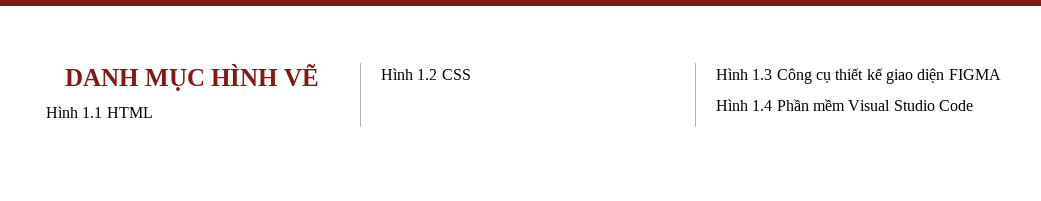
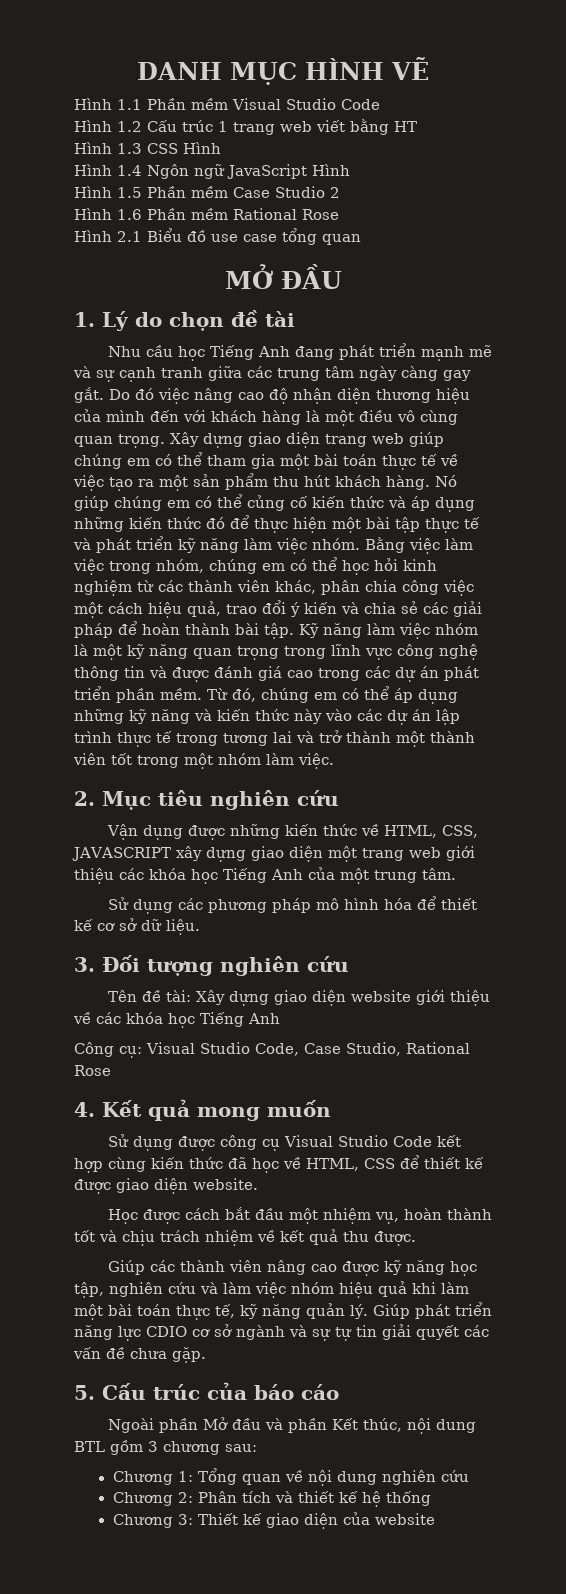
- Hình 1.1 HTML
- Hình 1.2 CSS
- Hình 1.3 Công cụ thiết kế giao diện FIGMA
- Hình 1.4 Phần mềm Visual Studio Code
+ Hình 1.1 Phần mềm Visual Studio Code
+ Hình 1.2 Cấu trúc 1 trang web viết bằng HT
+ Hình 1.3 CSS Hình
+ Hình 1.4 Ngôn ngữ JavaScript Hình
+ Hình 1.5 Phần mềm Case Studio 2
+ Hình 1.6 Phần mềm Rational Rose
+ Hình 2.1 Biểu đồ use case tổng quan
+ MỞ ĐẦU
+ 1. Lý do chọn đề tài
+ Nhu cầu học Tiếng Anh đang phát triển mạnh mẽ và sự cạnh tranh giữa các trung tâm ngày càng gay gắt. Do đó việc nâng cao độ nhận diện thương hiệu của mình đến với khách hàng là một điều vô cùng quan trọng. Xây dựng giao diện trang web giúp chúng em có thể tham gia một bài toán thực tế về việc tạo ra một sản phẩm thu hút khách hàng. Nó giúp chúng em có thể củng cố kiến thức và áp dụng những kiến thức đó để thực hiện một bài tập thực tế và phát triển kỹ năng làm việc nhóm. Bằng việc làm việc trong nhóm, chúng em có thể học hỏi kinh nghiệm từ các thành viên khác, phân chia công việc một cách hiệu quả, trao đổi ý kiến và chia sẻ các giải pháp để hoàn thành bài tập. Kỹ năng làm việc nhóm là một kỹ năng quan trọng trong lĩnh vực công nghệ thông tin và được đánh giá cao trong các dự án phát triển phần mềm. Từ đó, chúng em có thể áp dụng những kỹ năng và kiến thức này vào các dự án lập trình thực tế trong tương lai và trở thành một thành viên tốt trong một nhóm làm việc.
+ 2. Mục tiêu nghiên cứu
+ Vận dụng được những kiến thức về HTML, CSS, JAVASCRIPT xây dựng giao diện một trang web giới thiệu các khóa học Tiếng Anh của một trung tâm.
+ Sử dụng các phương pháp mô hình hóa để thiết kế cơ sở dữ liệu.
+ 3. Đối tượng nghiên cứu
+ Tên đề tài: Xây dựng giao diện website giới thiệu về các khóa học Tiếng Anh
+ Công cụ: Visual Studio Code, Case Studio, Rational Rose
+ 4. Kết quả mong muốn
+ Sử dụng được công cụ Visual Studio Code kết hợp cùng kiến thức đã học về HTML, CSS để thiết kế được giao diện website.
+ Học được cách bắt đầu một nhiệm vụ, hoàn thành tốt và chịu trách nhiệm về kết quả thu được.
+ Giúp các thành viên nâng cao được kỹ năng học tập, nghiên cứu và làm việc nhóm hiệu quả khi làm một bài toán thực tế, kỹ năng quản lý. Giúp phát triển năng lực CDIO cơ sở ngành và sự tự tin giải quyết các vấn đề chưa gặp.
+ 5. Cấu trúc của báo cáo
+ Ngoài phần Mở đầu và phần Kết thúc, nội dung BTL gồm 3 chương sau:
+ Chương 1: Tổng quan về nội dung nghiên cứu
+ Chương 2: Phân tích và thiết kế hệ thống
+ Chương 3: Thiết kế giao diện của website

